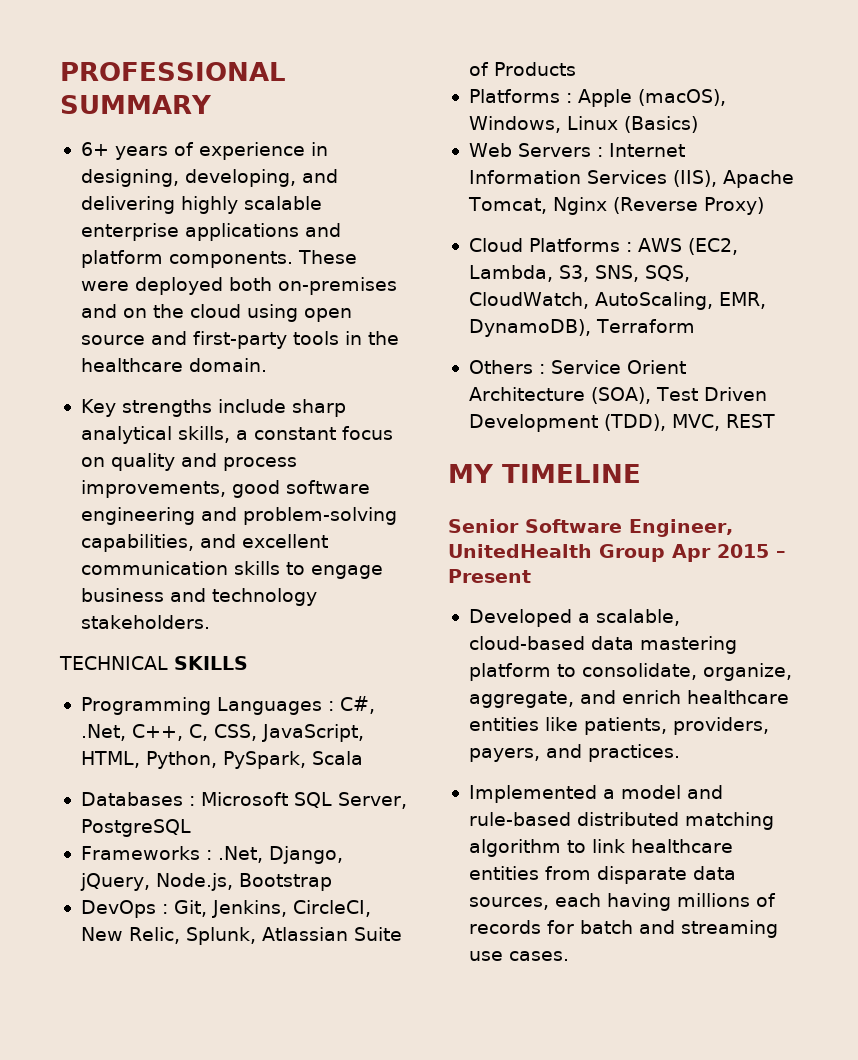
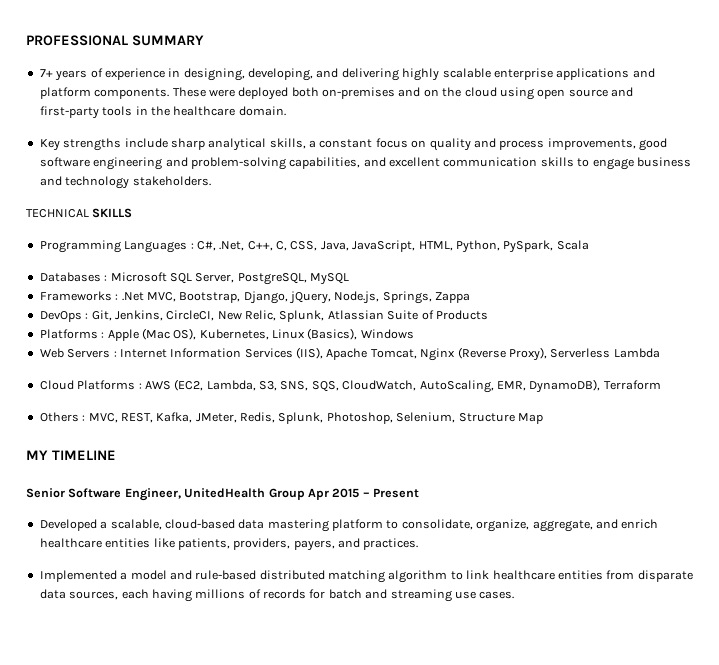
- 6+ years of experience in designing, developing, and delivering highly scalable enterprise applications and platform components.
+ 7+ years of experience in designing, developing, and delivering highly scalable enterprise applications and platform components.
- Programming Languages : C#, .Net, C++, C, CSS, JavaScript, HTML, Python, PySpark, Scala
+ Programming Languages : C#, .Net, C++, C, CSS, Java, JavaScript, HTML, Python, PySpark, Scala
- Databases : Microsoft SQL Server, PostgreSQL
+ Databases : Microsoft SQL Server, PostgreSQL, MySQL
- Frameworks : .Net, Django, jQuery, Node.js, Bootstrap
+ Frameworks : .Net MVC, Bootstrap, Django, jQuery, Node.js, Springs, Zappa
- Platforms : Apple (macOS), Windows, Linux (Basics)
+ Platforms : Apple (Mac OS), Kubernetes, Linux (Basics), Windows
- Web Servers : Internet Information Services (IIS), Apache Tomcat, Nginx (Reverse Proxy)
+ Web Servers : Internet Information Services (IIS), Apache Tomcat, Nginx (Reverse Proxy), Serverless Lambda
- Others : Service Orient Architecture (SOA), Test Driven Development (TDD), MVC, REST
+ Others : MVC, REST, Kafka, JMeter, Redis, Splunk, Photoshop, Selenium, Structure Map

